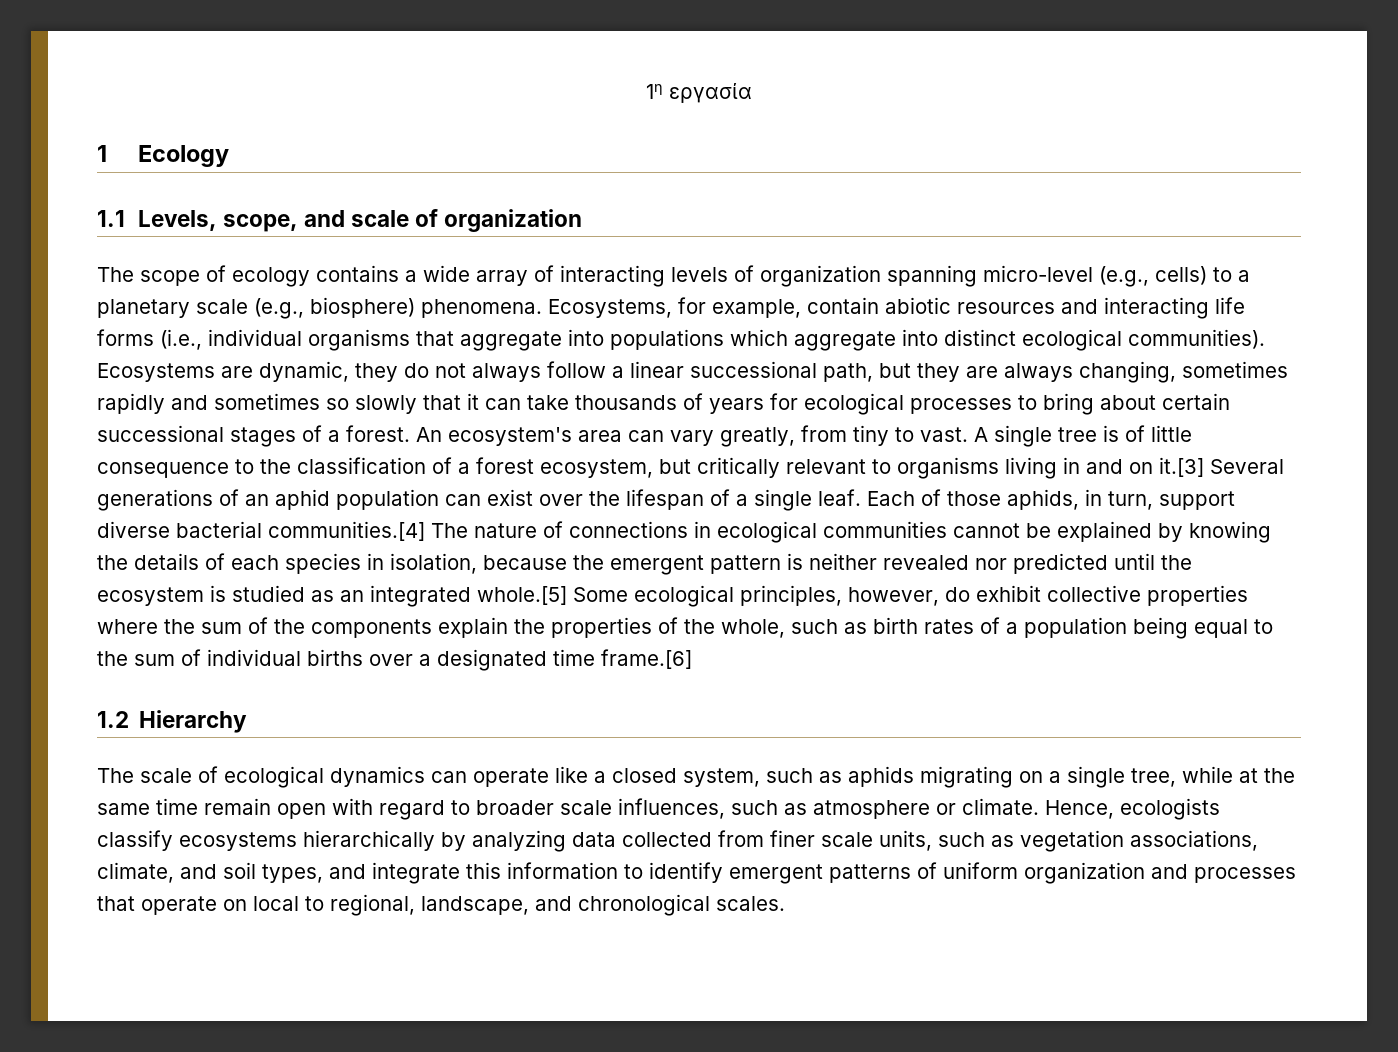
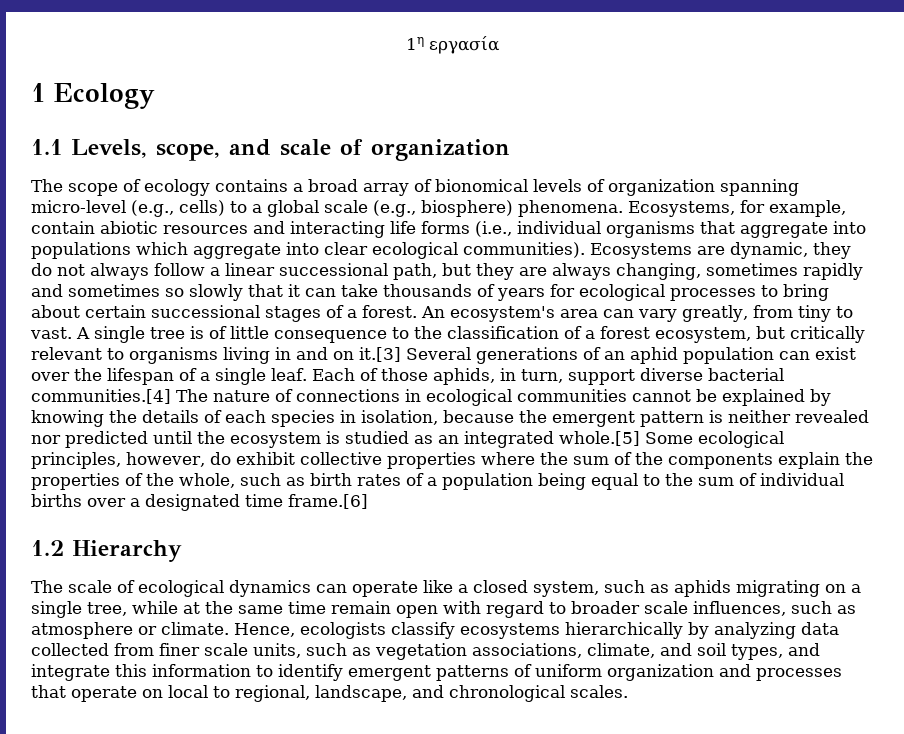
- The scope of ecology contains a wide array of interacting levels of organization spanning micro-level (e.g., cells) to a planetary scale (e.g., biosphere) phenomena.
+ The scope of ecology contains a broad array of bionomical levels of organization spanning micro-level (e.g., cells) to a global scale (e.g., biosphere) phenomena.
- Ecosystems, for example, contain abiotic resources and interacting life forms (i.e., individual organisms that aggregate into populations which aggregate into distinct ecological communities).
+ Ecosystems, for example, contain abiotic resources and interacting life forms (i.e., individual organisms that aggregate into populations which aggregate into clear ecological communities).

